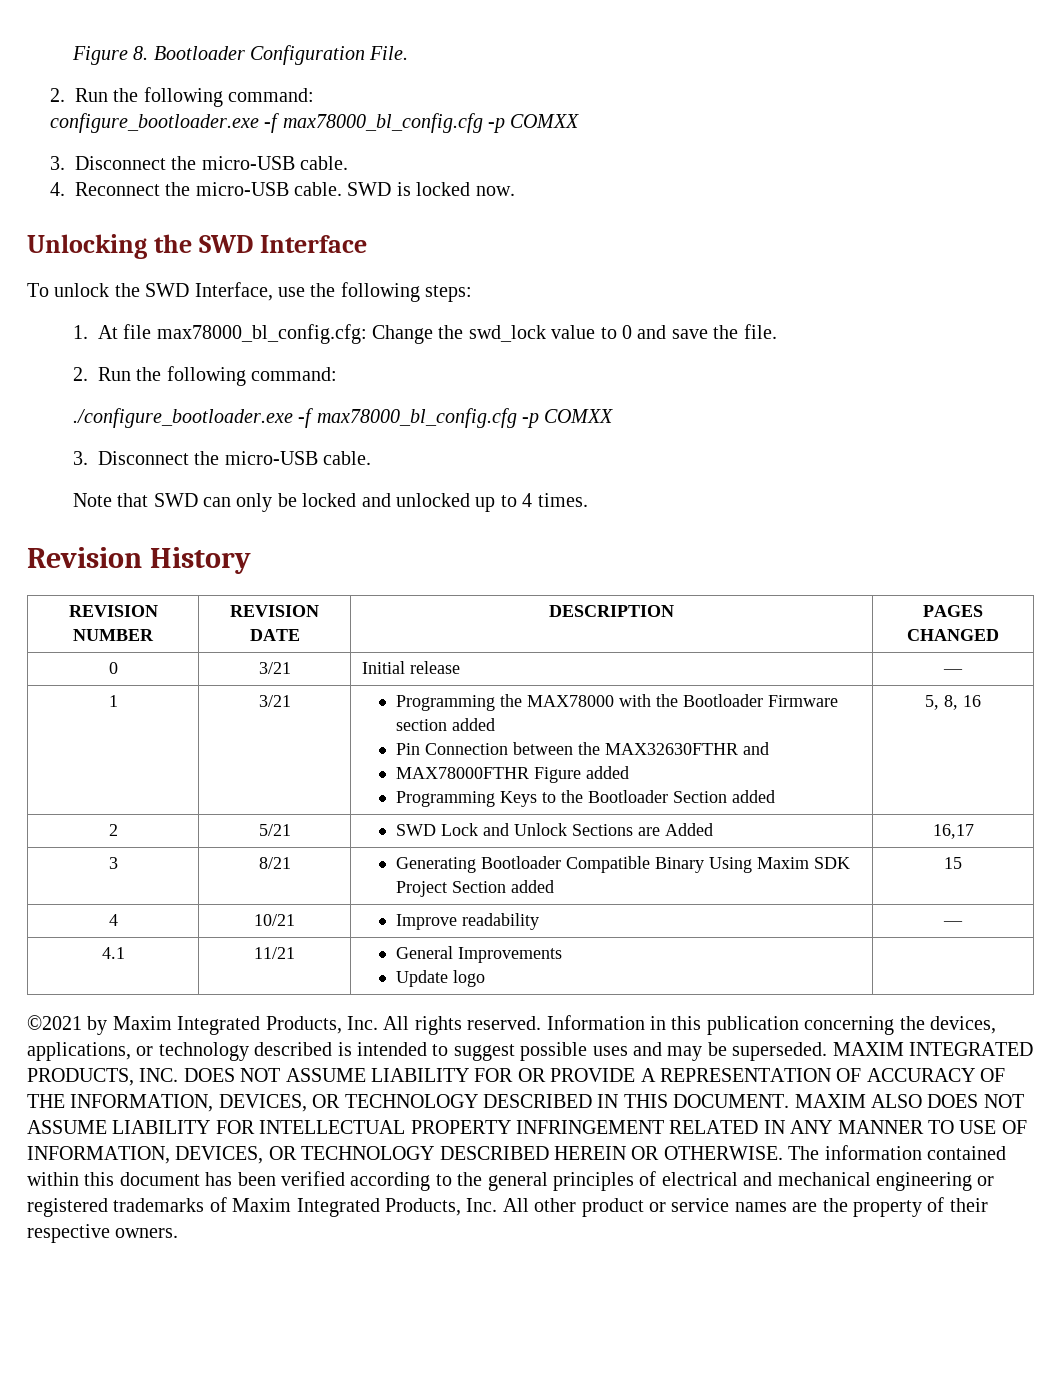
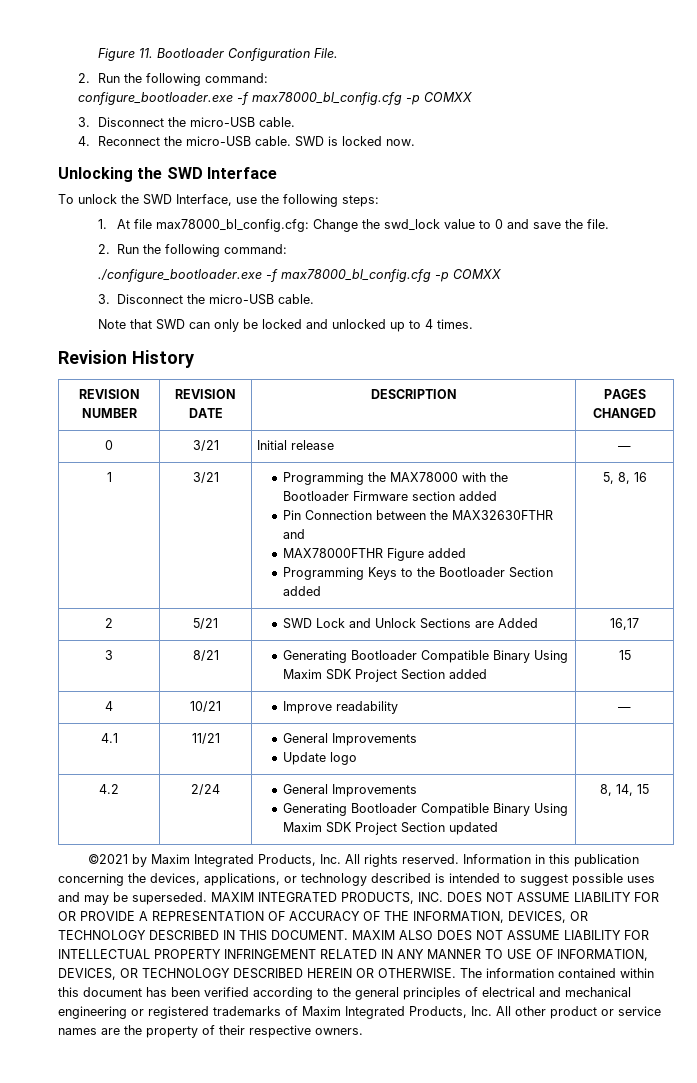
- Figure 8. Bootloader Configuration File.
+ Figure 11. Bootloader Configuration File.
+ 4.2 | 2/24 | General Improvements
+ Generating Bootloader Compatible Binary Using Maxim SDK Project Section updated | 8, 14, 15

